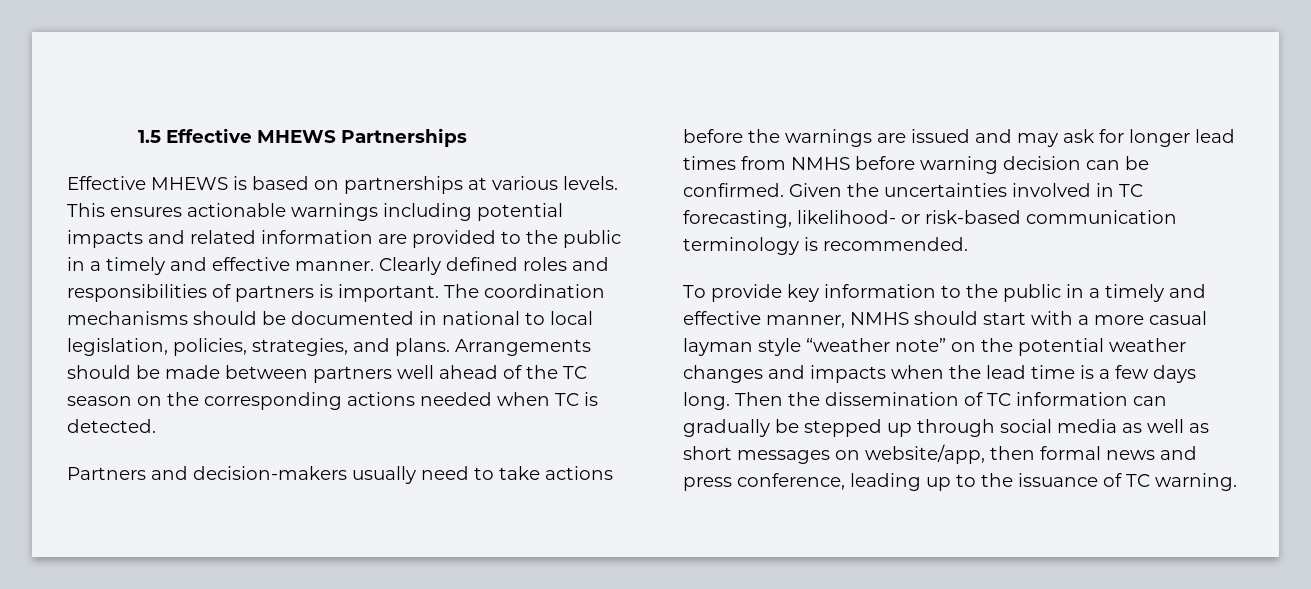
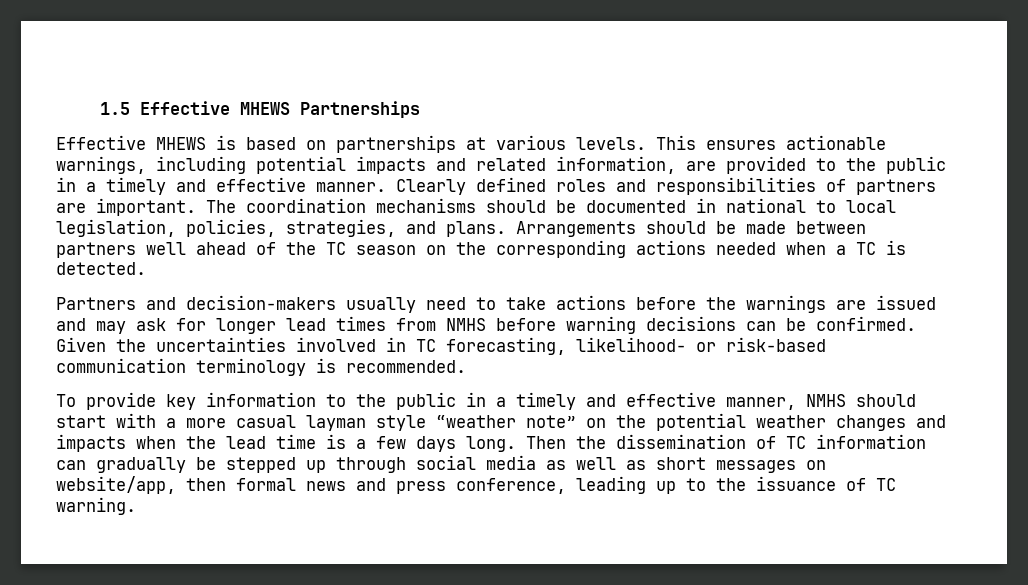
- This ensures actionable warnings including potential impacts and related information are provided to the public in a timely and effective manner.
+ This ensures actionable warnings, including potential impacts and related information, are provided to the public in a timely and effective manner.
- Clearly defined roles and responsibilities of partners is important.
+ Clearly defined roles and responsibilities of partners are important.
- Arrangements should be made between partners well ahead of the TC season on the corresponding actions needed when TC is detected.
+ Arrangements should be made between partners well ahead of the TC season on the corresponding actions needed when a TC is detected.
- Partners and decision-makers usually need to take actions before the warnings are issued and may ask for longer lead times from NMHS before warning decision can be confirmed.
+ Partners and decision-makers usually need to take actions before the warnings are issued and may ask for longer lead times from NMHS before warning decisions can be confirmed.

